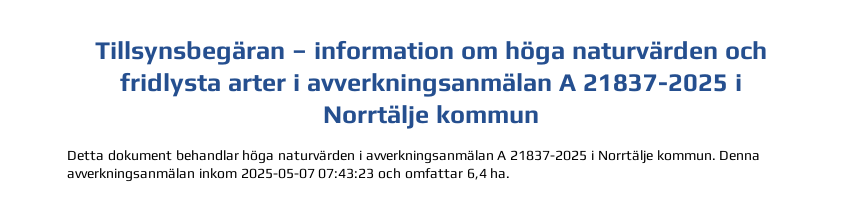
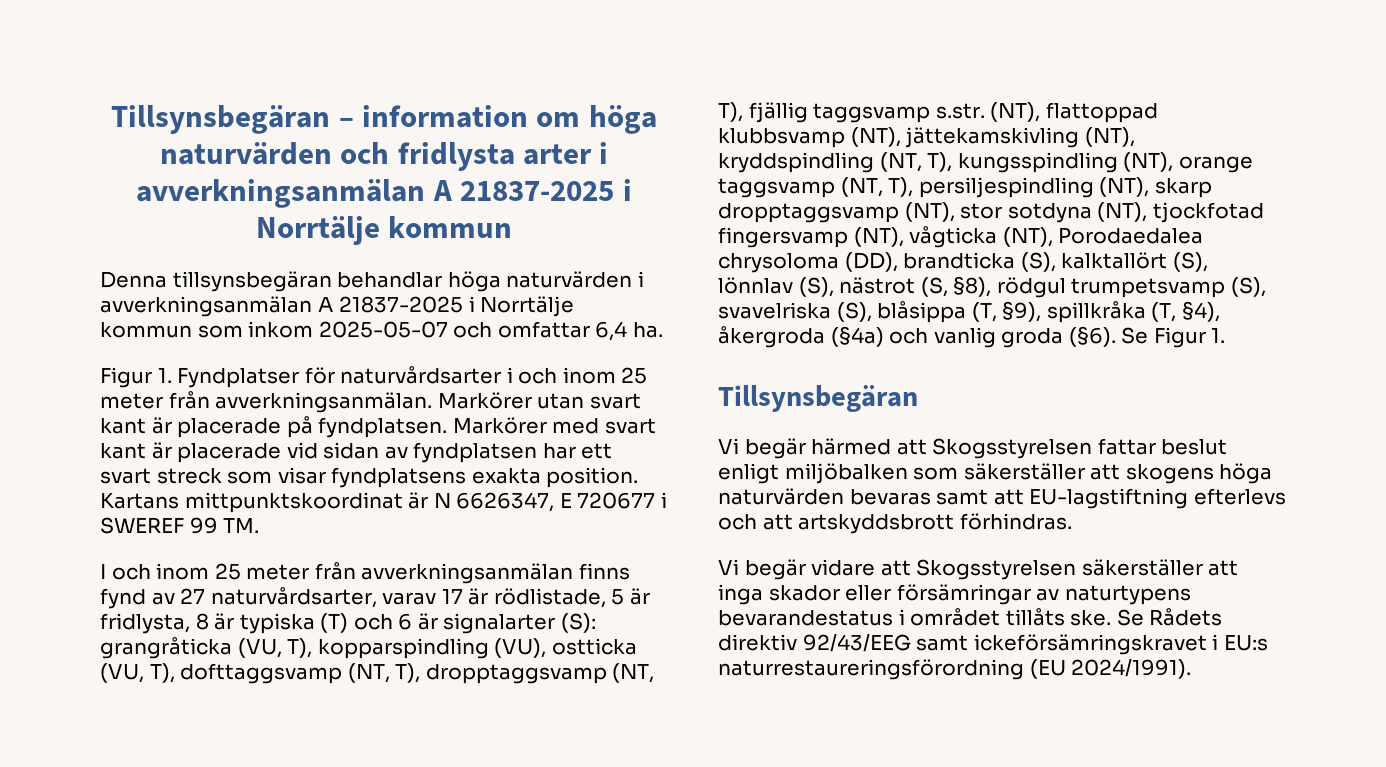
- Detta dokument behandlar höga naturvärden i avverkningsanmälan A 21837-2025 i Norrtälje kommun. Denna avverkningsanmälan inkom 2025-05-07 07:43:23 och omfattar 6,4 ha.
+ Denna tillsynsbegäran behandlar höga naturvärden i avverkningsanmälan A 21837-2025 i Norrtälje kommun som inkom 2025-05-07 och omfattar 6,4 ha.
+ Figur 1. Fyndplatser för naturvårdsarter i och inom 25 meter från avverkningsanmälan. Markörer utan svart kant är placerade på fyndplatsen. Markörer med svart kant är placerade vid sidan av fyndplatsen har ett svart streck som visar fyndplatsens exakta position. Kartans mittpunktskoordinat är N 6626347, E 720677 i SWEREF 99 TM.
+ I och inom 25 meter från avverkningsanmälan finns fynd av 27 naturvårdsarter, varav 17 är rödlistade, 5 är fridlysta, 8 är typiska (T) och 6 är signalarter (S): grangråticka (VU, T), kopparspindling (VU), ostticka (VU, T), dofttaggsvamp (NT, T), dropptaggsvamp (NT, T), fjällig taggsvamp s.str. (NT), flattoppad klubbsvamp (NT), jättekamskivling (NT), kryddspindling (NT, T), kungsspindling (NT), orange taggsvamp (NT, T), persiljespindling (NT), skarp dropptaggsvamp (NT), stor sotdyna (NT), tjockfotad fingersvamp (NT), vågticka (NT), Porodaedalea chrysoloma (DD), brandticka (S), kalktallört (S), lönnlav (S), nästrot (S, §8), rödgul trumpetsvamp (S), svavelriska (S), blåsippa (T, §9), spillkråka (T, §4), åkergroda (§4a) och vanlig groda (§6). Se Figur 1.
+ Tillsynsbegäran
+ Vi begär härmed att Skogsstyrelsen fattar beslut enligt miljöbalken som säkerställer att skogens höga naturvärden bevaras samt att EU-lagstiftning efterlevs och att artskyddsbrott förhindras.
+ Vi begär vidare att Skogsstyrelsen säkerställer att inga skador eller försämringar av naturtypens bevarandestatus i området tillåts ske. Se Rådets direktiv 92/43/EEG samt ickeförsämringskravet i EU:s naturrestaureringsförordning (EU 2024/1991).

